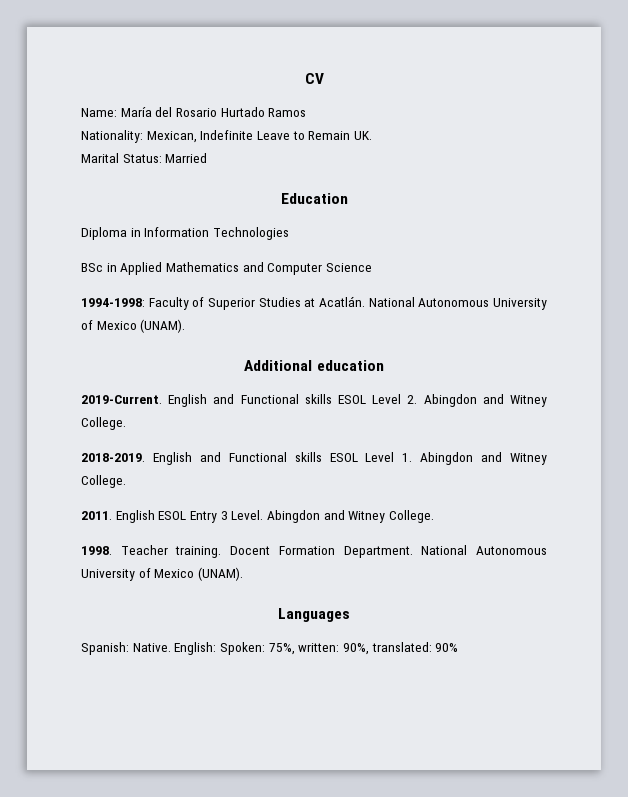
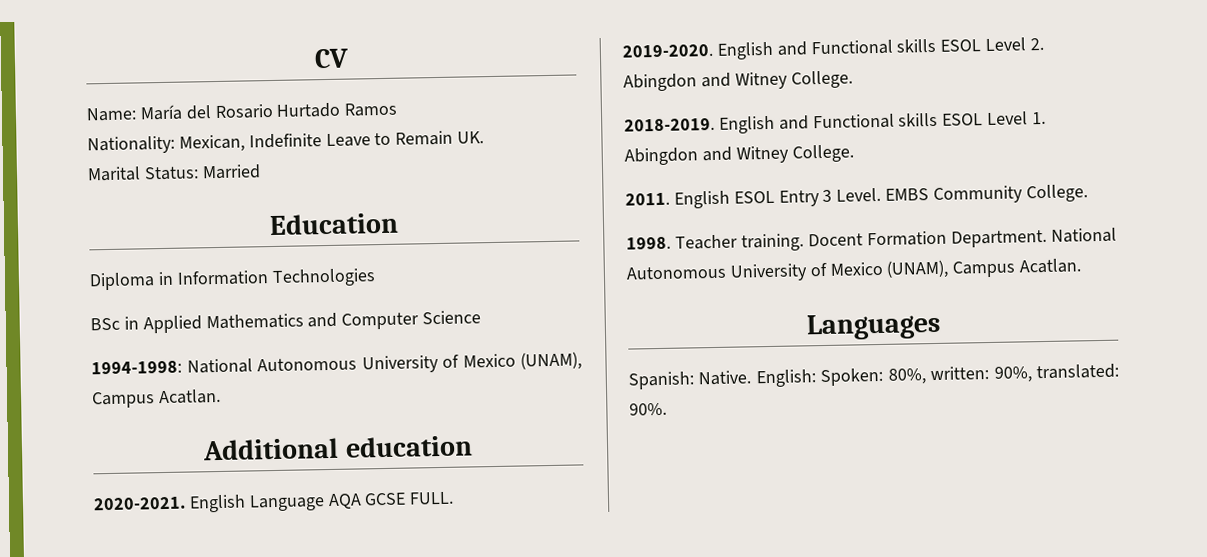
- 1994-1998: Faculty of Superior Studies at Acatlán. National Autonomous University of Mexico (UNAM).
+ 1994-1998: National Autonomous University of Mexico (UNAM), Campus Acatlan.
- 2019-Current.
+ 2020-2021. English Language AQA GCSE FULL.
+ 2019-2020.
- English ESOL Entry 3 Level. Abingdon and Witney College.
+ English ESOL Entry 3 Level. EMBS Community College.
- Docent Formation Department. National Autonomous University of Mexico (UNAM).
+ Docent Formation Department. National Autonomous University of Mexico (UNAM), Campus Acatlan.
- English: Spoken: 75%, written: 90%, translated: 90%
+ English: Spoken: 80%, written: 90%, translated: 90%.

